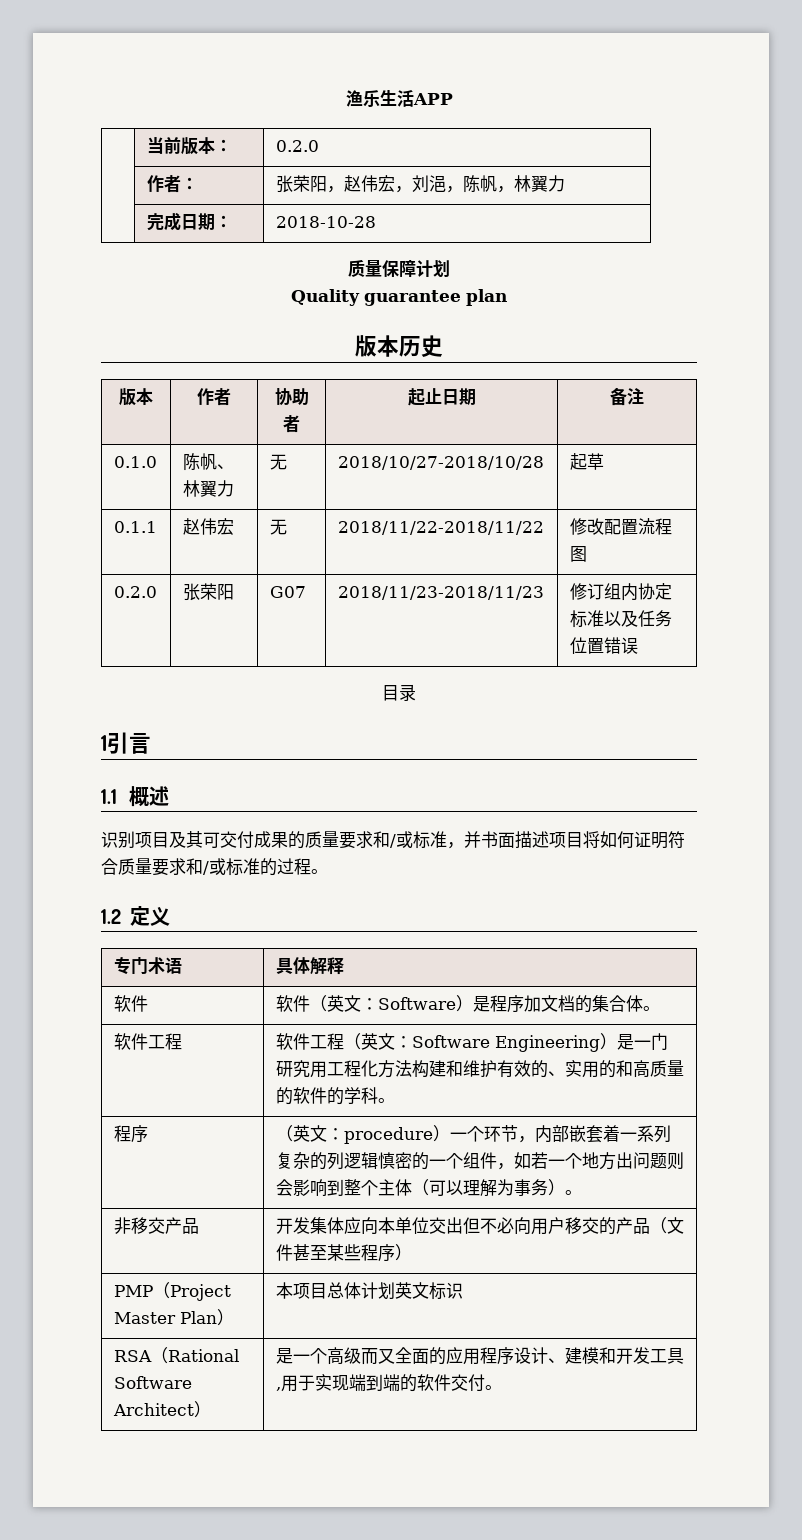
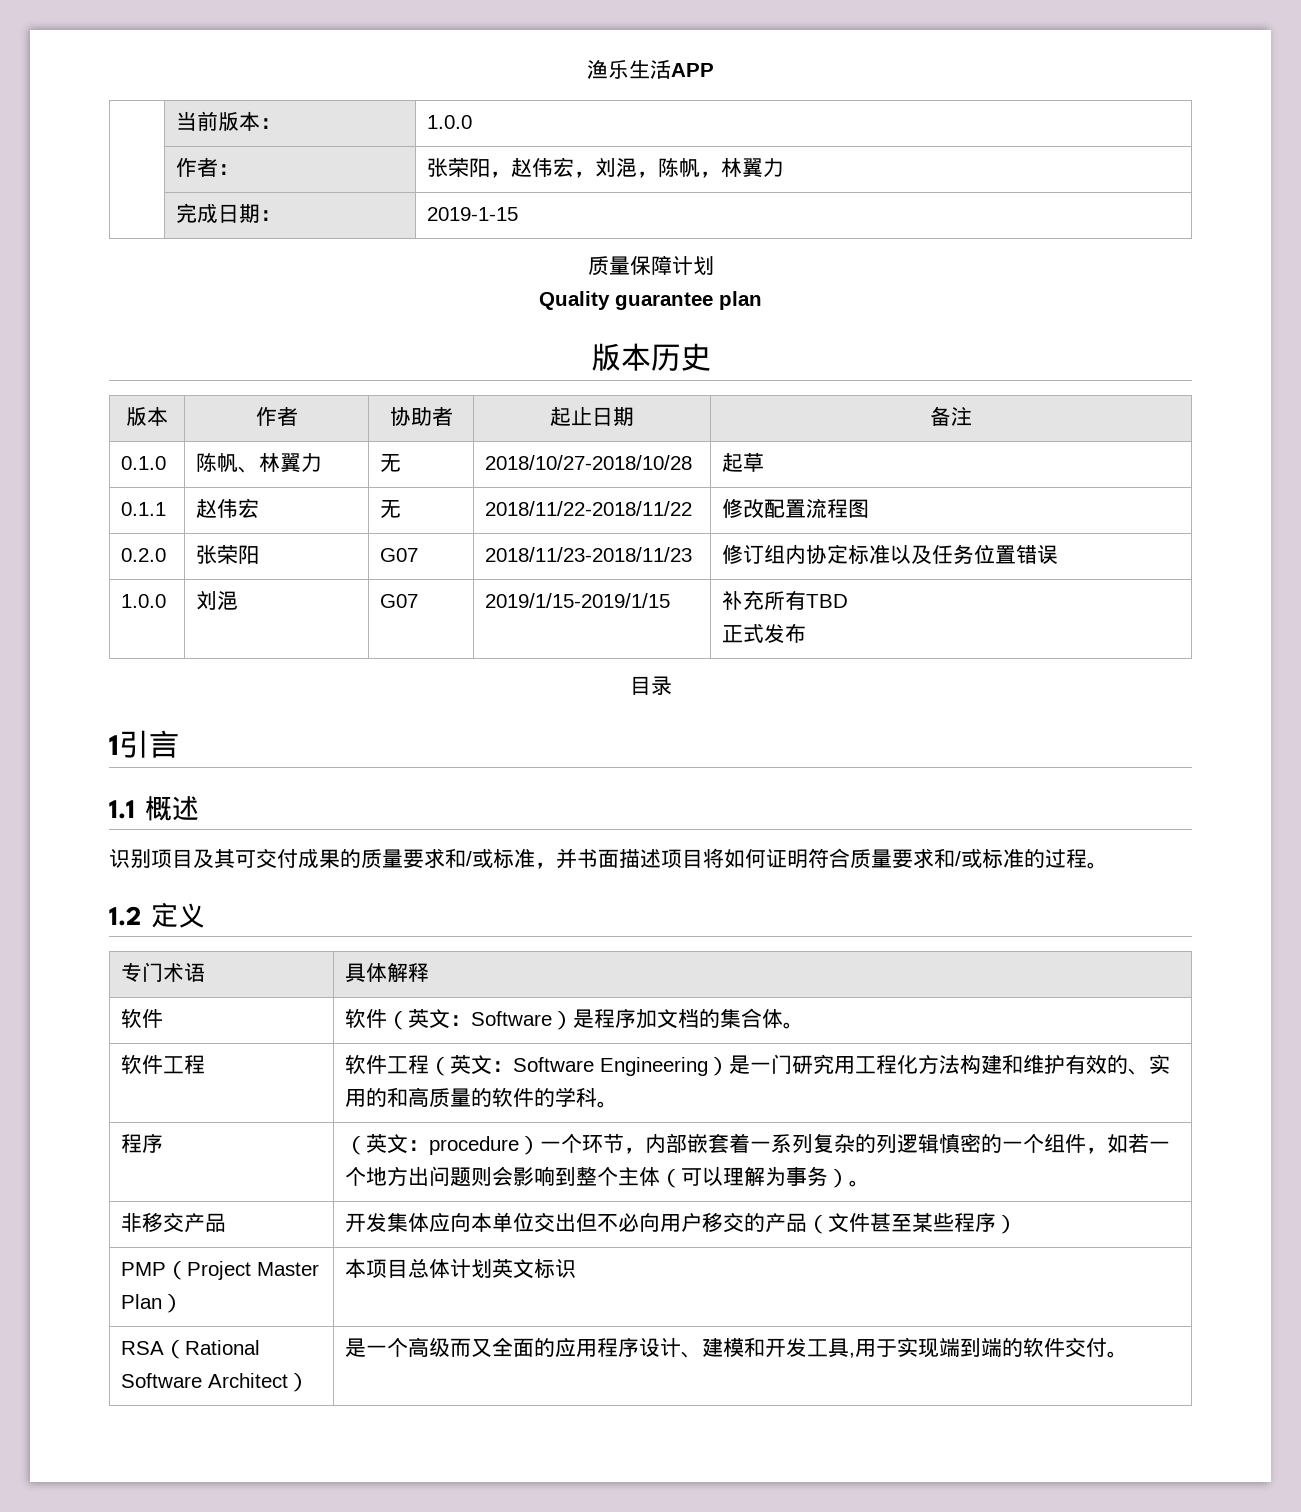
- | 当前版本： | 0.2.0
+ | 当前版本： | 1.0.0
- | 完成日期： | 2018-10-28
+ | 完成日期： | 2019-1-15
+ 1.0.0 | 刘浥 | G07 | 2019/1/15-2019/1/15 | 补充所有TBD
+ 正式发布

